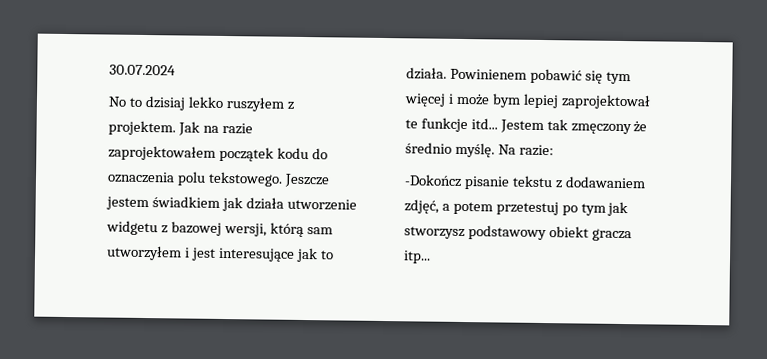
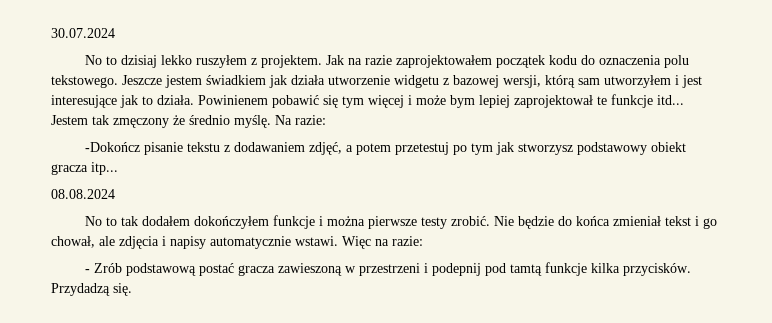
+ 08.08.2024
+ No to tak dodałem dokończyłem funkcje i można pierwsze testy zrobić. Nie będzie do końca zmieniał tekst i go chował, ale zdjęcia i napisy automatycznie wstawi. Więc na razie:
+ - Zrób podstawową postać gracza zawieszoną w przestrzeni i podepnij pod tamtą funkcje kilka przycisków. Przydadzą się.

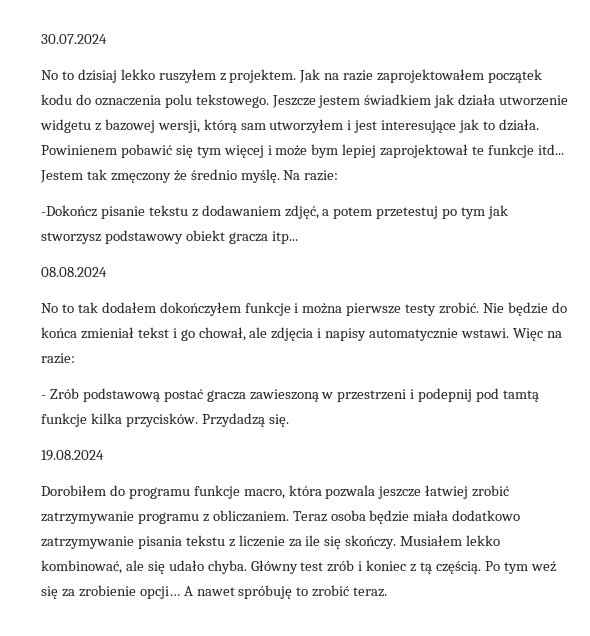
+ 19.08.2024
+ Dorobiłem do programu funkcje macro, która pozwala jeszcze łatwiej zrobić zatrzymywanie programu z obliczaniem. Teraz osoba będzie miała dodatkowo zatrzymywanie pisania tekstu z liczenie za ile się skończy. Musiałem lekko kombinować, ale się udało chyba. Główny test zrób i koniec z tą częścią. Po tym weź się za zrobienie opcji… A nawet spróbuję to zrobić teraz.

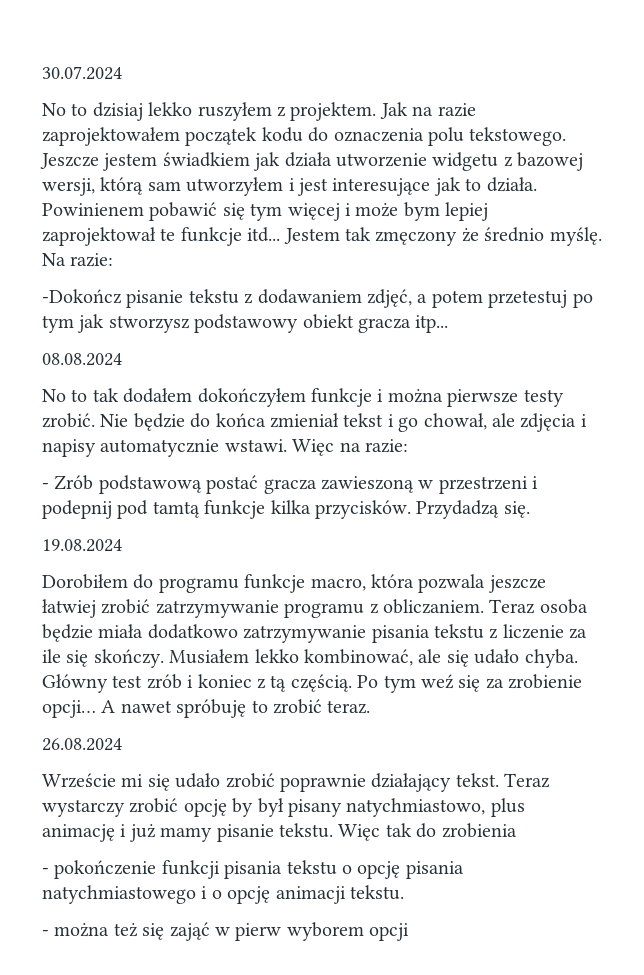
+ 26.08.2024
+ Wrzeście mi się udało zrobić poprawnie działający tekst. Teraz wystarczy zrobić opcję by był pisany natychmiastowo, plus animację i już mamy pisanie tekstu. Więc tak do zrobienia
+ - pokończenie funkcji pisania tekstu o opcję pisania natychmiastowego i o opcję animacji tekstu.
+ - można też się zająć w pierw wyborem opcji

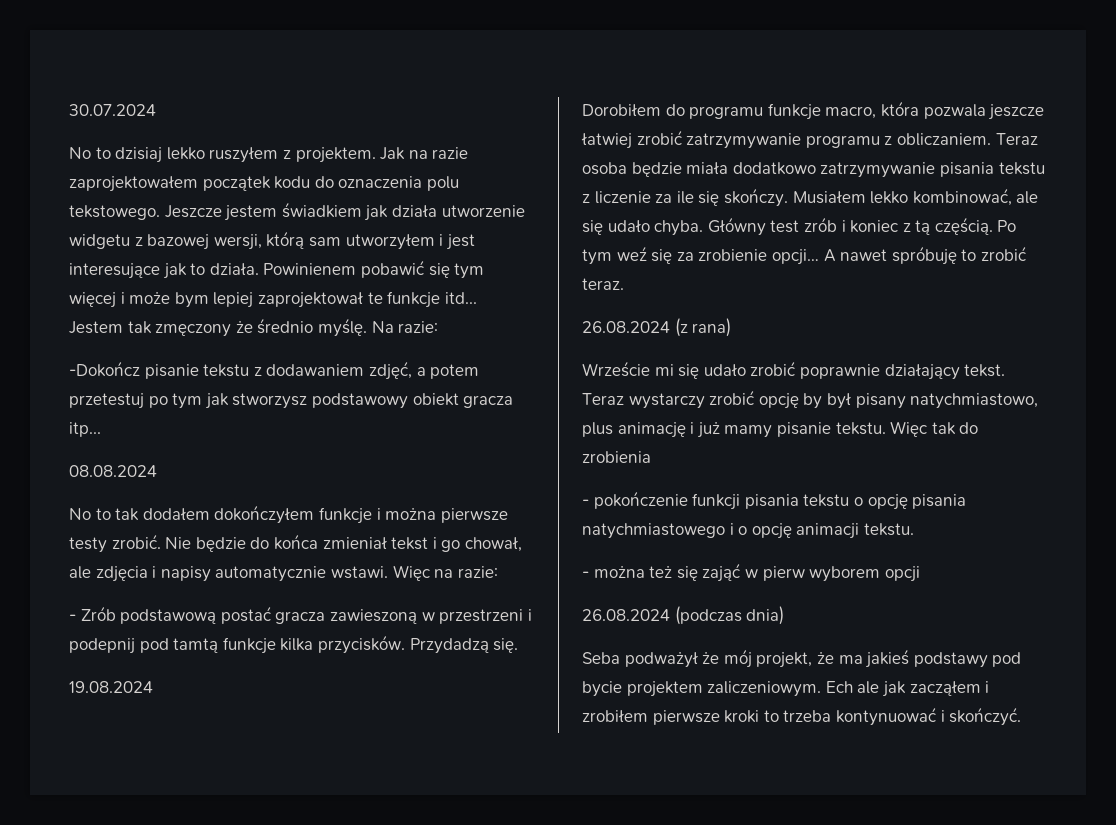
- 26.08.2024
+ 26.08.2024 (z rana)
+ 26.08.2024 (podczas dnia)
+ Seba podważył że mój projekt, że ma jakieś podstawy pod bycie projektem zaliczeniowym. Ech ale jak zacząłem i zrobiłem pierwsze kroki to trzeba kontynuować i skończyć.

